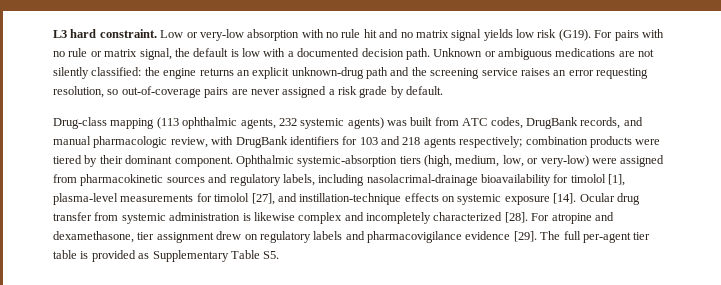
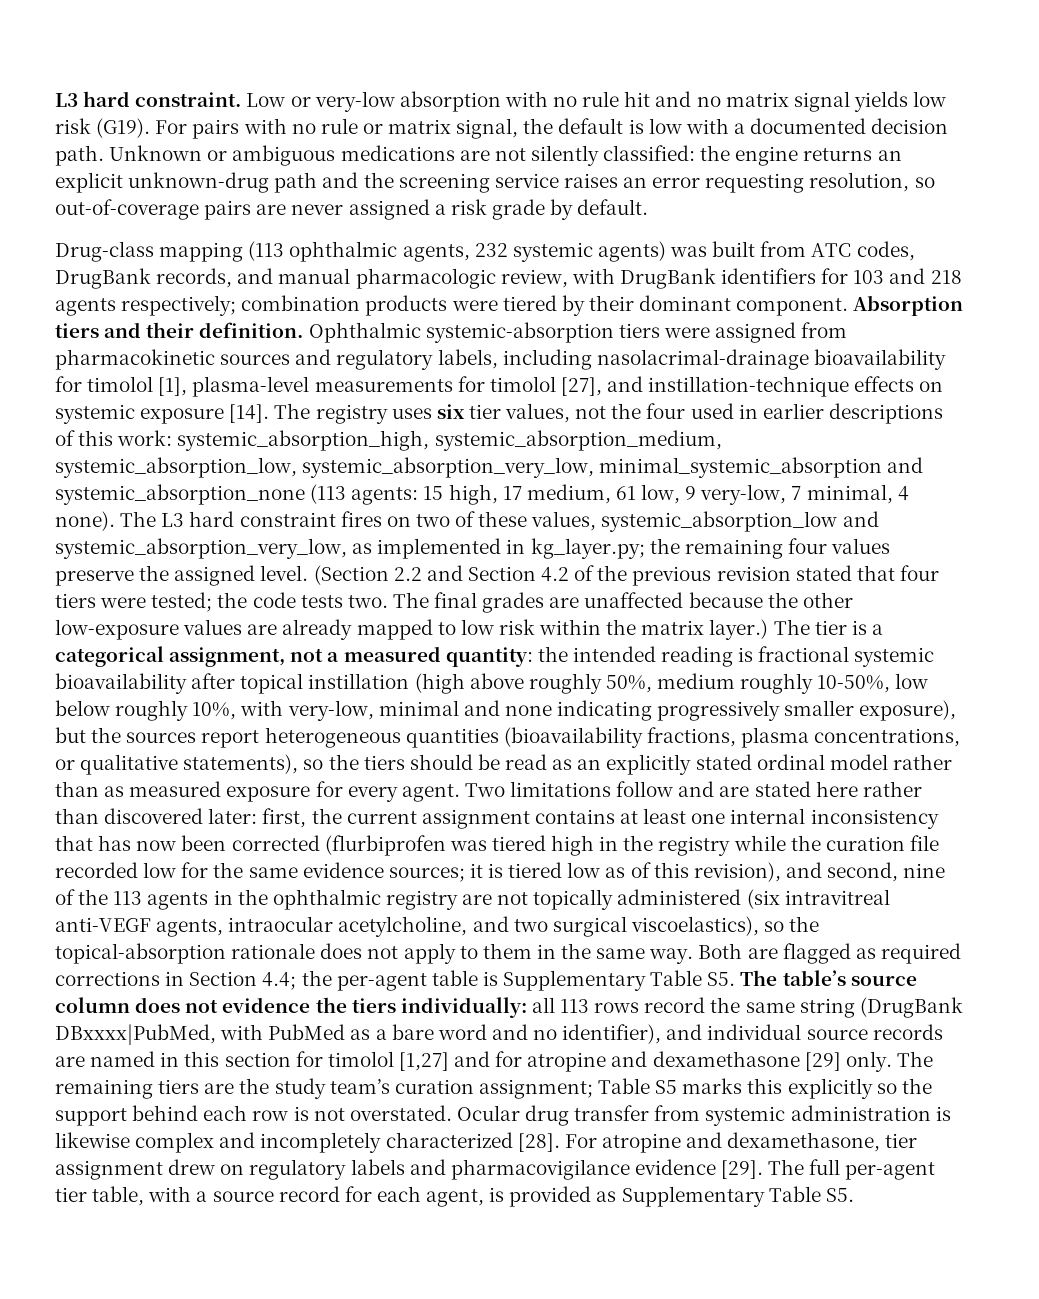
- Ophthalmic systemic-absorption tiers (high, medium, low, or very-low) were assigned from pharmacokinetic sources and regulatory labels, including nasolacrimal-drainage bioavailability for timolol [1], plasma-level measurements for timolol [27], and instillation-technique effects on systemic exposure [14].
+ Absorption tiers and their definition. Ophthalmic systemic-absorption tiers were assigned from pharmacokinetic sources and regulatory labels, including nasolacrimal-drainage bioavailability for timolol [1], plasma-level measurements for timolol [27], and instillation-technique effects on systemic exposure [14].
+ The registry uses six tier values, not the four used in earlier descriptions of this work: systemic_absorption_high, systemic_absorption_medium, systemic_absorption_low, systemic_absorption_very_low, minimal_systemic_absorption and systemic_absorption_none (113 agents: 15 high, 17 medium, 61 low, 9 very-low, 7 minimal, 4 none). The L3 hard constraint fires on two of these values, systemic_absorption_low and systemic_absorption_very_low, as implemented in kg_layer.py; the remaining four values preserve the assigned level. (Section 2.2 and Section 4.2 of the previous revision stated that four tiers were tested; the code tests two. The final grades are unaffected because the other low-exposure values are already mapped to low risk within the matrix layer.) The tier is a categorical assignment, not a measured quantity: the intended reading is fractional systemic bioavailability after topical instillation (high above roughly 50%, medium roughly 10-50%, low below roughly 10%, with very-low, minimal and none indicating progressively smaller exposure), but the sources report heterogeneous quantities (bioavailability fractions, plasma concentrations, or qualitative statements), so the tiers should be read as an explicitly stated ordinal model rather than as measured exposure for every agent. Two limitations follow and are stated here rather than discovered later: first, the current assignment contains at least one internal inconsistency that has now been corrected (flurbiprofen was tiered high in the registry while the curation file recorded low for the same evidence sources; it is tiered low as of this revision), and second, nine of the 113 agents in the ophthalmic registry are not topically administered (six intravitreal anti-VEGF agents, intraocular acetylcholine, and two surgical viscoelastics), so the topical-absorption rationale does not apply to them in the same way. Both are flagged as required corrections in Section 4.4; the per-agent table is Supplementary Table S5. The table’s source column does not evidence the tiers individually: all 113 rows record the same string (DrugBank DBxxxx|PubMed, with PubMed as a bare word and no identifier), and individual source records are named in this section for timolol [1,27] and for atropine and dexamethasone [29] only. The remaining tiers are the study team’s curation assignment; Table S5 marks this explicitly so the support behind each row is not overstated.
- The full per-agent tier table is provided as Supplementary Table S5.
+ The full per-agent tier table, with a source record for each agent, is provided as Supplementary Table S5.

